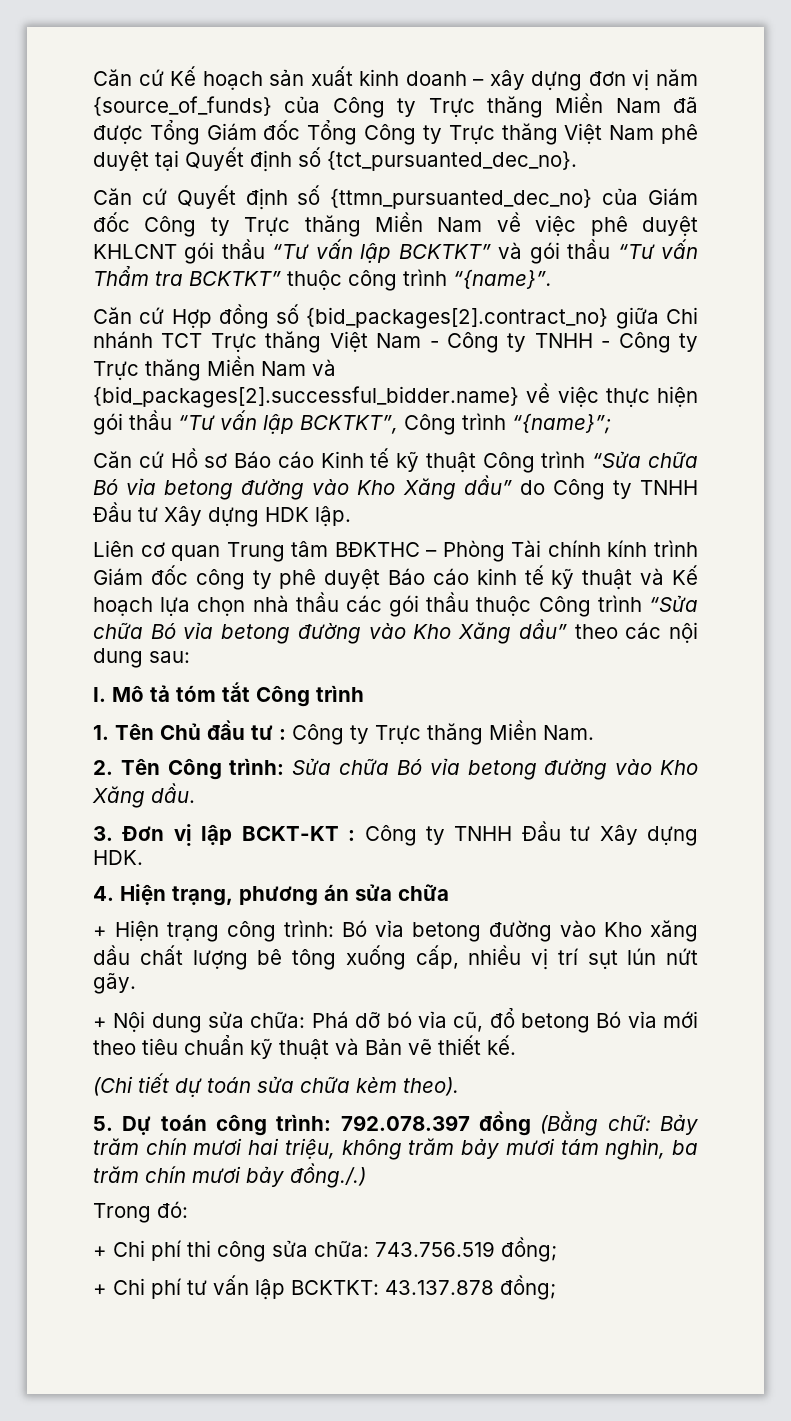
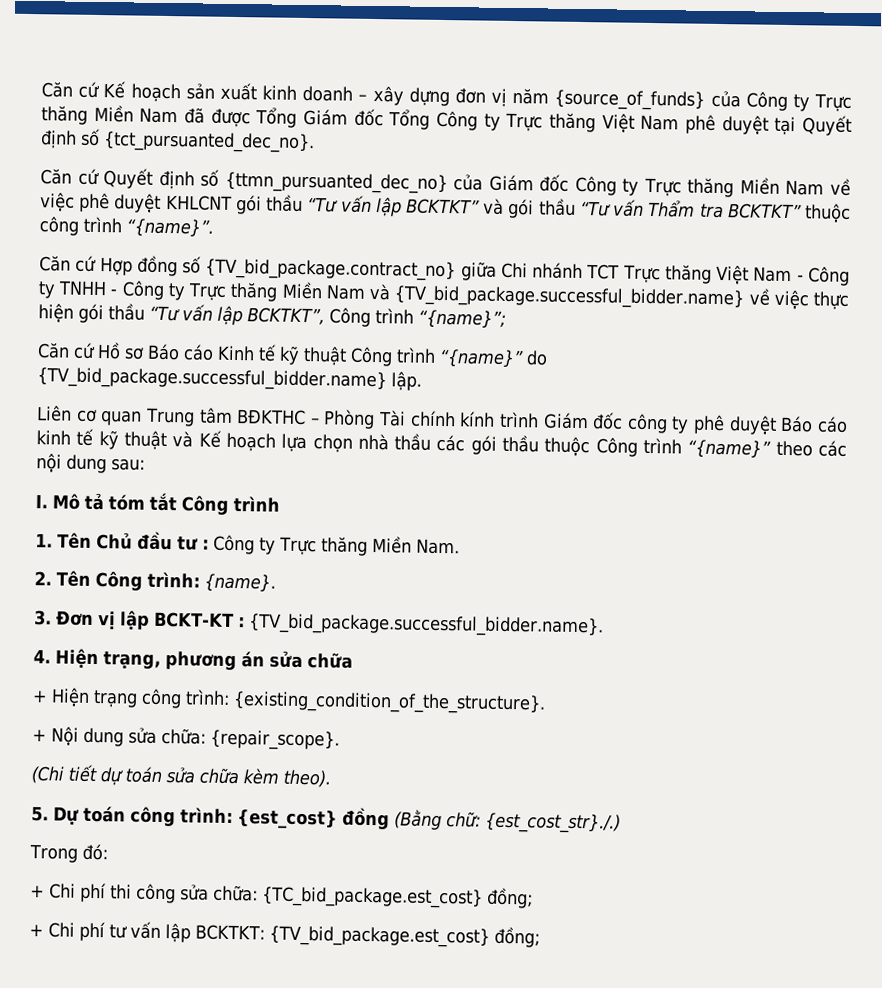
- Căn cứ Hợp đồng số {bid_packages[2].contract_no} giữa Chi nhánh TCT Trực thăng Việt Nam - Công ty TNHH - Công ty Trực thăng Miền Nam và {bid_packages[2].successful_bidder.name} về việc thực hiện gói thầu “Tư vấn lập BCKTKT”, Công trình “{name}”;
+ Căn cứ Hợp đồng số {TV_bid_package.contract_no} giữa Chi nhánh TCT Trực thăng Việt Nam - Công ty TNHH - Công ty Trực thăng Miền Nam và {TV_bid_package.successful_bidder.name} về việc thực hiện gói thầu “Tư vấn lập BCKTKT”, Công trình “{name}”;
- Căn cứ Hồ sơ Báo cáo Kinh tế kỹ thuật Công trình “Sửa chữa Bó vỉa betong đường vào Kho Xăng dầu” do Công ty TNHH Đầu tư Xây dựng HDK lập.
+ Căn cứ Hồ sơ Báo cáo Kinh tế kỹ thuật Công trình “{name}” do {TV_bid_package.successful_bidder.name} lập.
- Liên cơ quan Trung tâm BĐKTHC – Phòng Tài chính kính trình Giám đốc công ty phê duyệt Báo cáo kinh tế kỹ thuật và Kế hoạch lựa chọn nhà thầu các gói thầu thuộc Công trình “Sửa chữa Bó vỉa betong đường vào Kho Xăng dầu” theo các nội dung sau:
+ Liên cơ quan Trung tâm BĐKTHC – Phòng Tài chính kính trình Giám đốc công ty phê duyệt Báo cáo kinh tế kỹ thuật và Kế hoạch lựa chọn nhà thầu các gói thầu thuộc Công trình “{name}” theo các nội dung sau:
- 2. Tên Công trình: Sửa chữa Bó vỉa betong đường vào Kho Xăng dầu.
+ 2. Tên Công trình: {name}.
- 3. Đơn vị lập BCKT-KT : Công ty TNHH Đầu tư Xây dựng HDK.
+ 3. Đơn vị lập BCKT-KT : {TV_bid_package.successful_bidder.name}.
- + Hiện trạng công trình: Bó vỉa betong đường vào Kho xăng dầu chất lượng bê tông xuống cấp, nhiều vị trí sụt lún nứt gãy.
+ + Hiện trạng công trình: {existing_condition_of_the_structure}.
- + Nội dung sửa chữa: Phá dỡ bó vỉa cũ, đổ betong Bó vỉa mới theo tiêu chuẩn kỹ thuật và Bản vẽ thiết kế.
+ + Nội dung sửa chữa: {repair_scope}.
- 5. Dự toán công trình: 792.078.397 đồng (Bằng chữ: Bảy trăm chín mươi hai triệu, không trăm bảy mươi tám nghìn, ba trăm chín mươi bảy đồng./.)
+ 5. Dự toán công trình: {est_cost} đồng (Bằng chữ: {est_cost_str}./.)
- + Chi phí thi công sửa chữa: 743.756.519 đồng;
+ + Chi phí thi công sửa chữa: {TC_bid_package.est_cost} đồng;
- + Chi phí tư vấn lập BCKTKT: 43.137.878 đồng;
+ + Chi phí tư vấn lập BCKTKT: {TV_bid_package.est_cost} đồng;

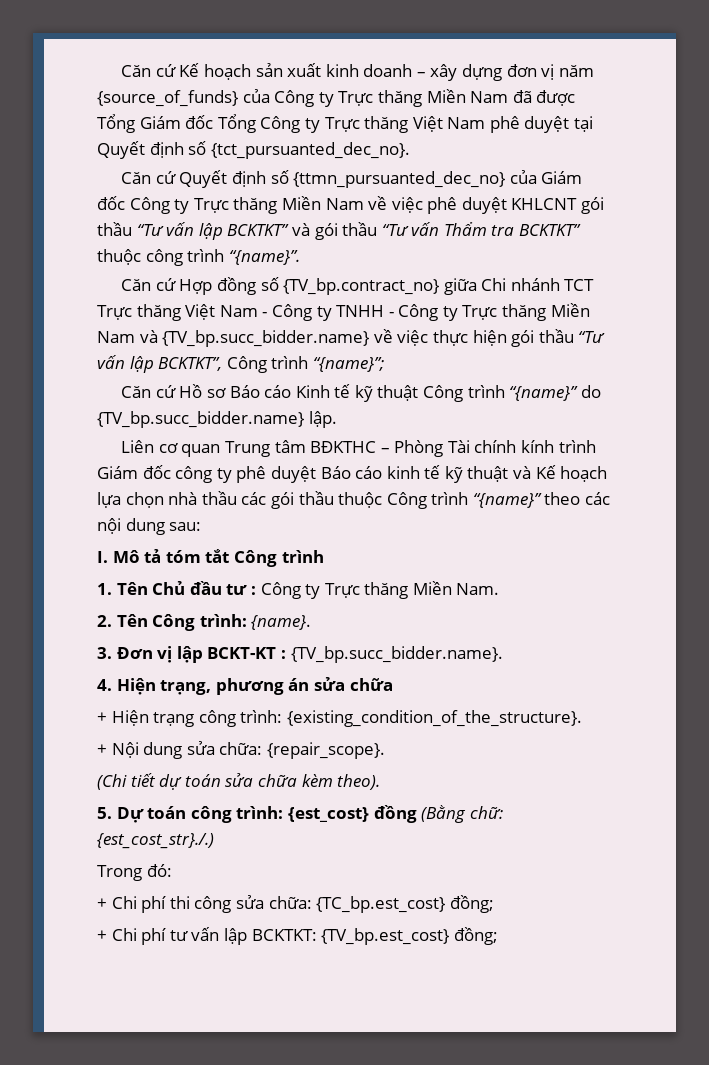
- Căn cứ Hợp đồng số {TV_bid_package.contract_no} giữa Chi nhánh TCT Trực thăng Việt Nam - Công ty TNHH - Công ty Trực thăng Miền Nam và {TV_bid_package.successful_bidder.name} về việc thực hiện gói thầu “Tư vấn lập BCKTKT”, Công trình “{name}”;
+ Căn cứ Hợp đồng số {TV_bp.contract_no} giữa Chi nhánh TCT Trực thăng Việt Nam - Công ty TNHH - Công ty Trực thăng Miền Nam và {TV_bp.succ_bidder.name} về việc thực hiện gói thầu “Tư vấn lập BCKTKT”, Công trình “{name}”;
- Căn cứ Hồ sơ Báo cáo Kinh tế kỹ thuật Công trình “{name}” do {TV_bid_package.successful_bidder.name} lập.
+ Căn cứ Hồ sơ Báo cáo Kinh tế kỹ thuật Công trình “{name}” do {TV_bp.succ_bidder.name} lập.
- 3. Đơn vị lập BCKT-KT : {TV_bid_package.successful_bidder.name}.
+ 3. Đơn vị lập BCKT-KT : {TV_bp.succ_bidder.name}.
- + Chi phí thi công sửa chữa: {TC_bid_package.est_cost} đồng;
+ + Chi phí thi công sửa chữa: {TC_bp.est_cost} đồng;
- + Chi phí tư vấn lập BCKTKT: {TV_bid_package.est_cost} đồng;
+ + Chi phí tư vấn lập BCKTKT: {TV_bp.est_cost} đồng;

